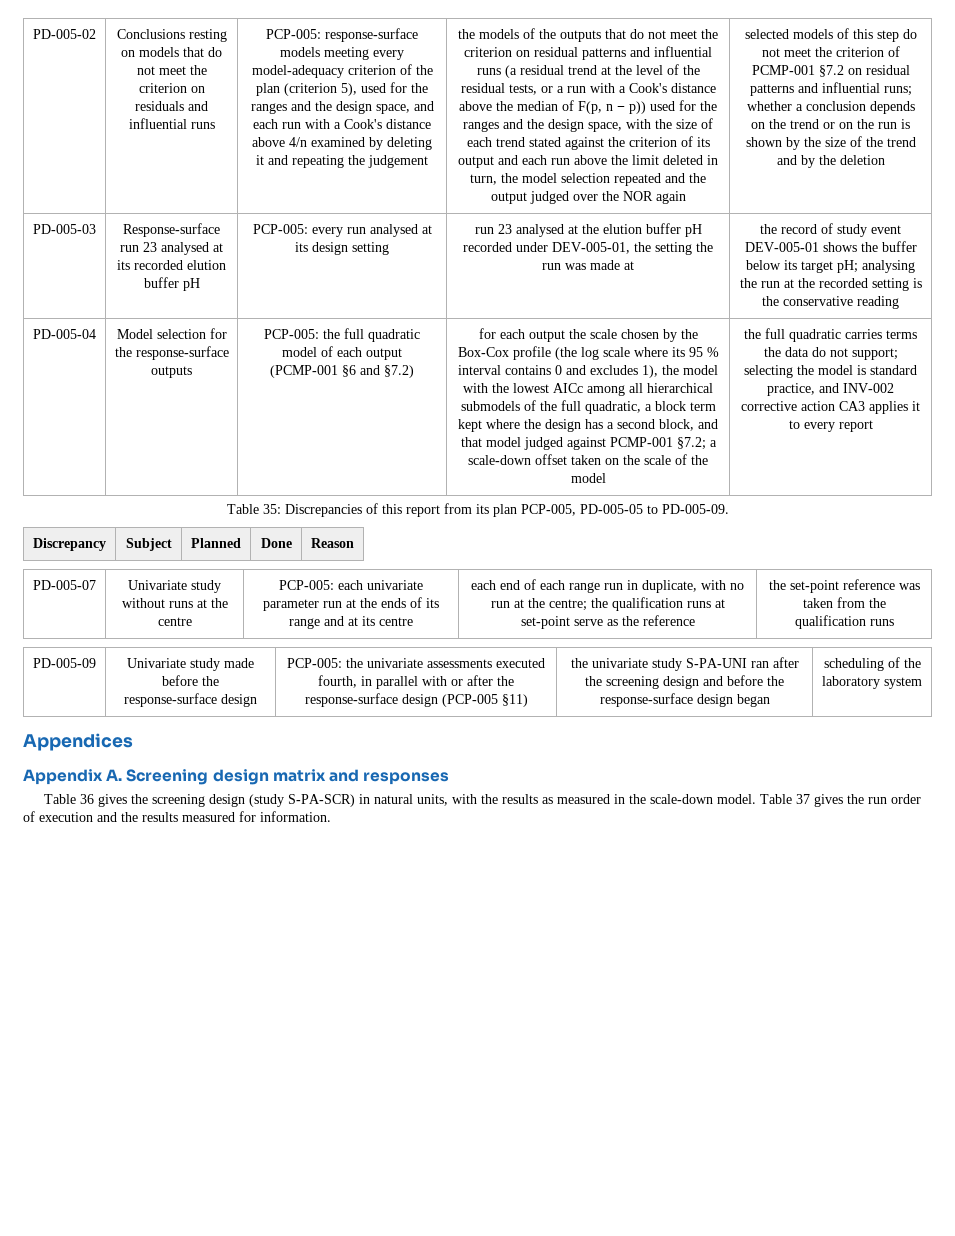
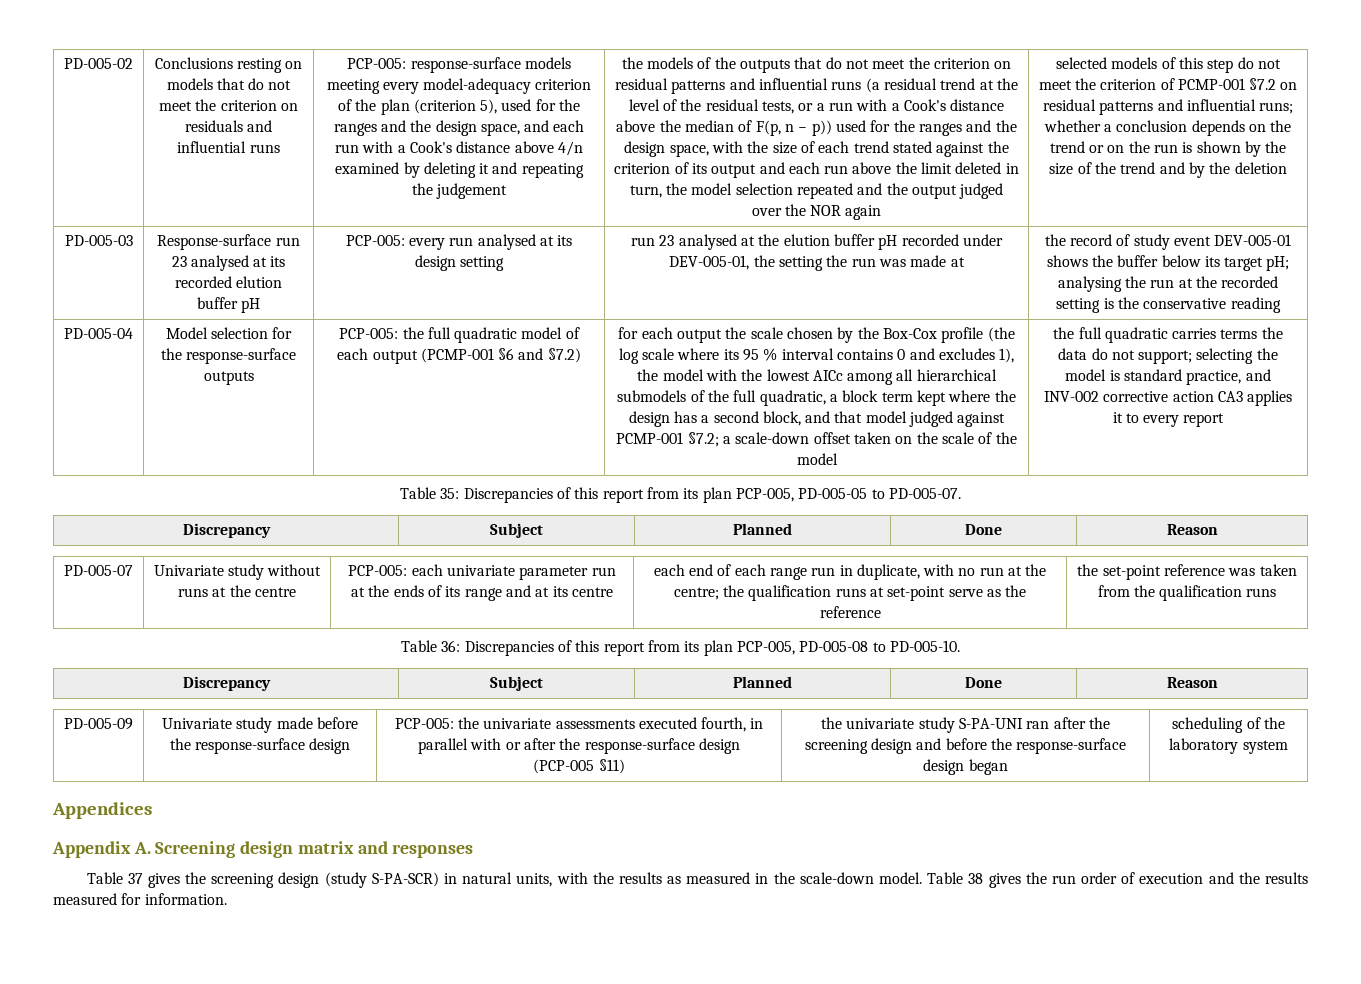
- Table 35: Discrepancies of this report from its plan PCP-005, PD-005-05 to PD-005-09.
+ Table 35: Discrepancies of this report from its plan PCP-005, PD-005-05 to PD-005-07.
+ Table 36: Discrepancies of this report from its plan PCP-005, PD-005-08 to PD-005-10.
+ Discrepancy | Subject | Planned | Done | Reason
- Table 36 gives the screening design (study S-PA-SCR) in natural units, with the results as measured in the scale-down model.
+ Table 37 gives the screening design (study S-PA-SCR) in natural units, with the results as measured in the scale-down model.
- Table 37 gives the run order of execution and the results measured for information.
+ Table 38 gives the run order of execution and the results measured for information.

